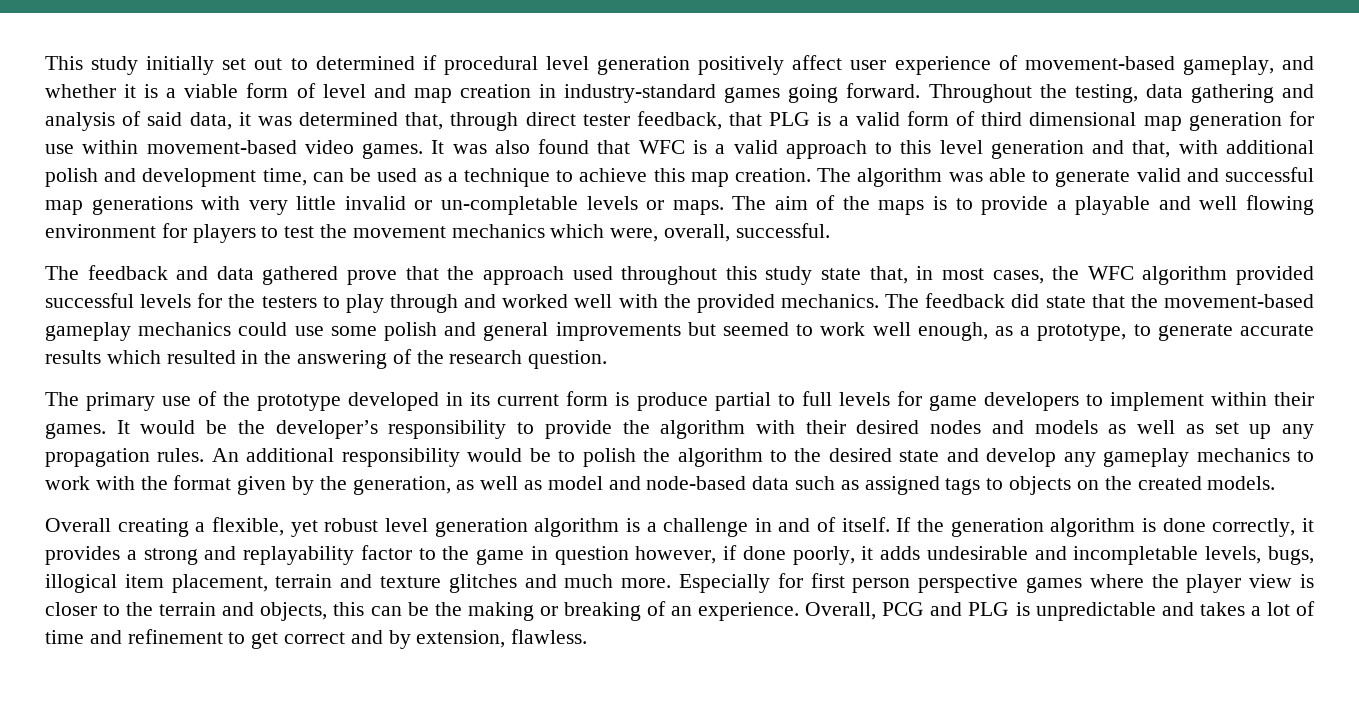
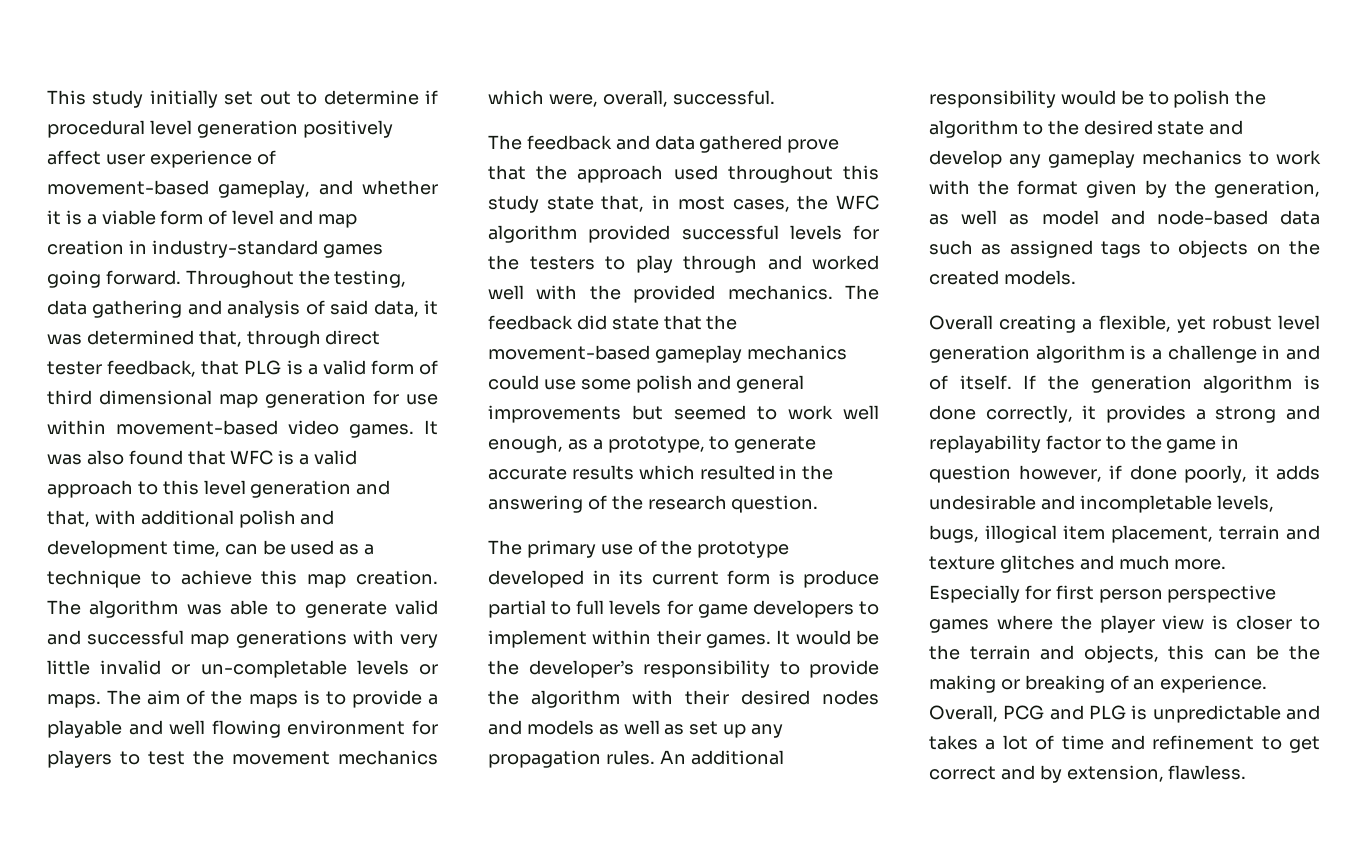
- This study initially set out to determined if procedural level generation positively affect user experience of movement-based gameplay, and whether it is a viable form of level and map creation in industry-standard games going forward.
+ This study initially set out to determine if procedural level generation positively affect user experience of movement-based gameplay, and whether it is a viable form of level and map creation in industry-standard games going forward.

